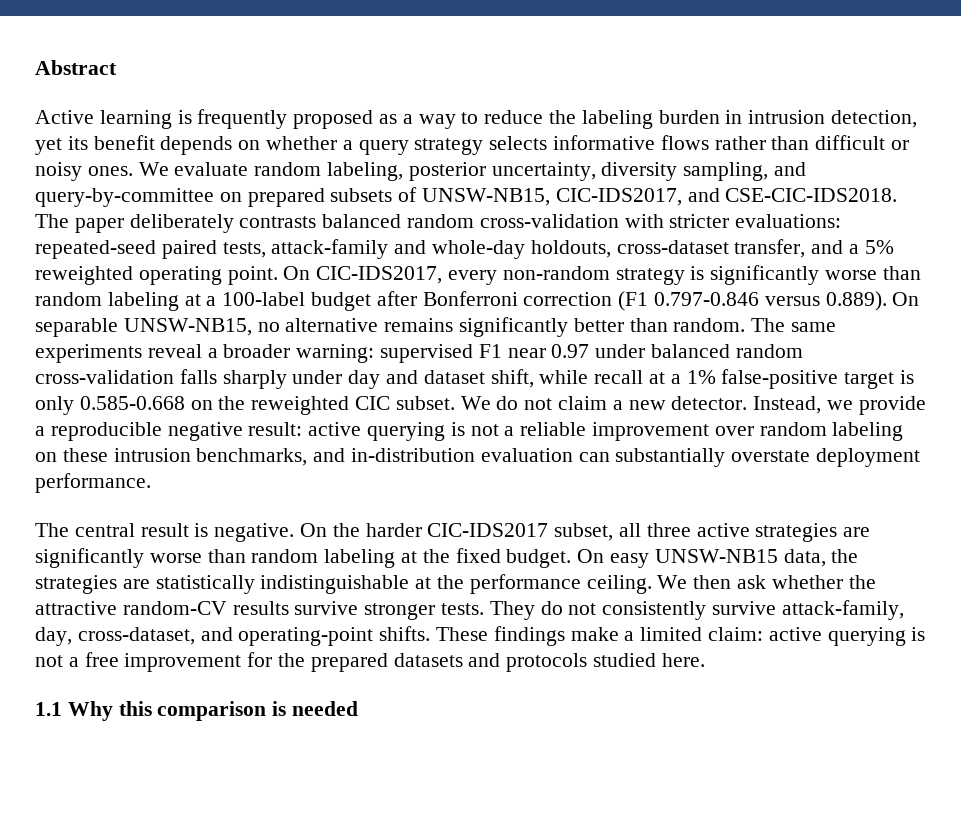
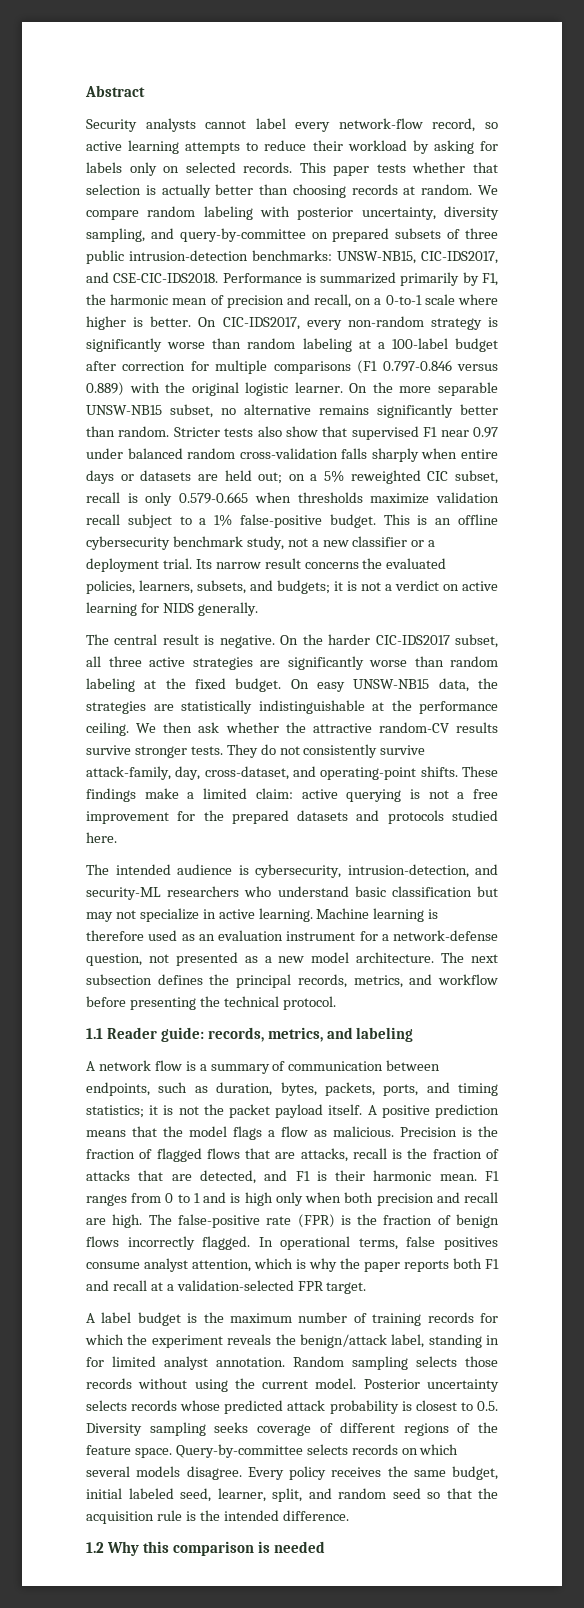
- Active learning is frequently proposed as a way to reduce the labeling burden in intrusion detection, yet its benefit depends on whether a query strategy selects informative flows rather than difficult or noisy ones. We evaluate random labeling, posterior uncertainty, diversity sampling, and query-by-committee on prepared subsets of UNSW-NB15, CIC-IDS2017, and CSE-CIC-IDS2018. The paper deliberately contrasts balanced random cross-validation with stricter evaluations: repeated-seed paired tests, attack-family and whole-day holdouts, cross-dataset transfer, and a 5% reweighted operating point.
+ Security analysts cannot label every network-flow record, so active learning attempts to reduce their workload by asking for labels only on selected records. This paper tests whether that selection is actually better than choosing records at random. We compare random labeling with posterior uncertainty, diversity sampling, and query-by-committee on prepared subsets of three public intrusion-detection benchmarks: UNSW-NB15, CIC-IDS2017, and CSE-CIC-IDS2018. Performance is summarized primarily by F1, the harmonic mean of precision and recall, on a 0-to-1 scale where higher is better.
- On CIC-IDS2017, every non-random strategy is significantly worse than random labeling at a 100-label budget after Bonferroni correction (F1 0.797-0.846 versus 0.889). On separable UNSW-NB15, no alternative remains significantly better than random.
+ On CIC-IDS2017, every non-random strategy is significantly worse than random labeling at a 100-label budget after correction for multiple comparisons (F1 0.797-0.846 versus 0.889) with the original logistic learner. On the more separable UNSW-NB15 subset, no alternative remains significantly better than random.
- The same experiments reveal a broader warning: supervised F1 near 0.97 under balanced random cross-validation falls sharply under day and dataset shift, while recall at a 1% false-positive target is only 0.585-0.668 on the reweighted CIC subset. We do not claim a new detector. Instead, we provide a reproducible negative result: active querying is not a reliable improvement over random labeling on these intrusion benchmarks, and in-distribution evaluation can substantially overstate deployment performance.
+ Stricter tests also show that supervised F1 near 0.97 under balanced random cross-validation falls sharply when entire days or datasets are held out; on a 5% reweighted CIC subset, recall is only 0.579-0.665 when thresholds maximize validation recall subject to a 1% false-positive budget. This is an offline cybersecurity benchmark study, not a new classifier or a deployment trial. Its narrow result concerns the evaluated policies, learners, subsets, and budgets; it is not a verdict on active learning for NIDS generally.
- 1.1 Why this comparison is needed
+ The intended audience is cybersecurity, intrusion-detection, and security-ML researchers who understand basic classification but may not specialize in active learning. Machine learning is therefore used as an evaluation instrument for a network-defense question, not presented as a new model architecture. The next subsection defines the principal records, metrics, and workflow before presenting the technical protocol.
+ 1.1 Reader guide: records, metrics, and labeling
+ A network flow is a summary of communication between endpoints, such as duration, bytes, packets, ports, and timing statistics; it is not the packet payload itself. A positive prediction means that the model flags a flow as malicious. Precision is the fraction of flagged flows that are attacks, recall is the fraction of attacks that are detected, and F1 is their harmonic mean. F1 ranges from 0 to 1 and is high only when both precision and recall are high. The false-positive rate (FPR) is the fraction of benign flows incorrectly flagged. In operational terms, false positives consume analyst attention, which is why the paper reports both F1 and recall at a validation-selected FPR target.
+ A label budget is the maximum number of training records for which the experiment reveals the benign/attack label, standing in for limited analyst annotation. Random sampling selects those records without using the current model. Posterior uncertainty selects records whose predicted attack probability is closest to 0.5. Diversity sampling seeks coverage of different regions of the feature space. Query-by-committee selects records on which several models disagree. Every policy receives the same budget, initial labeled seed, learner, split, and random seed so that the acquisition rule is the intended difference.
+ 1.2 Why this comparison is needed

